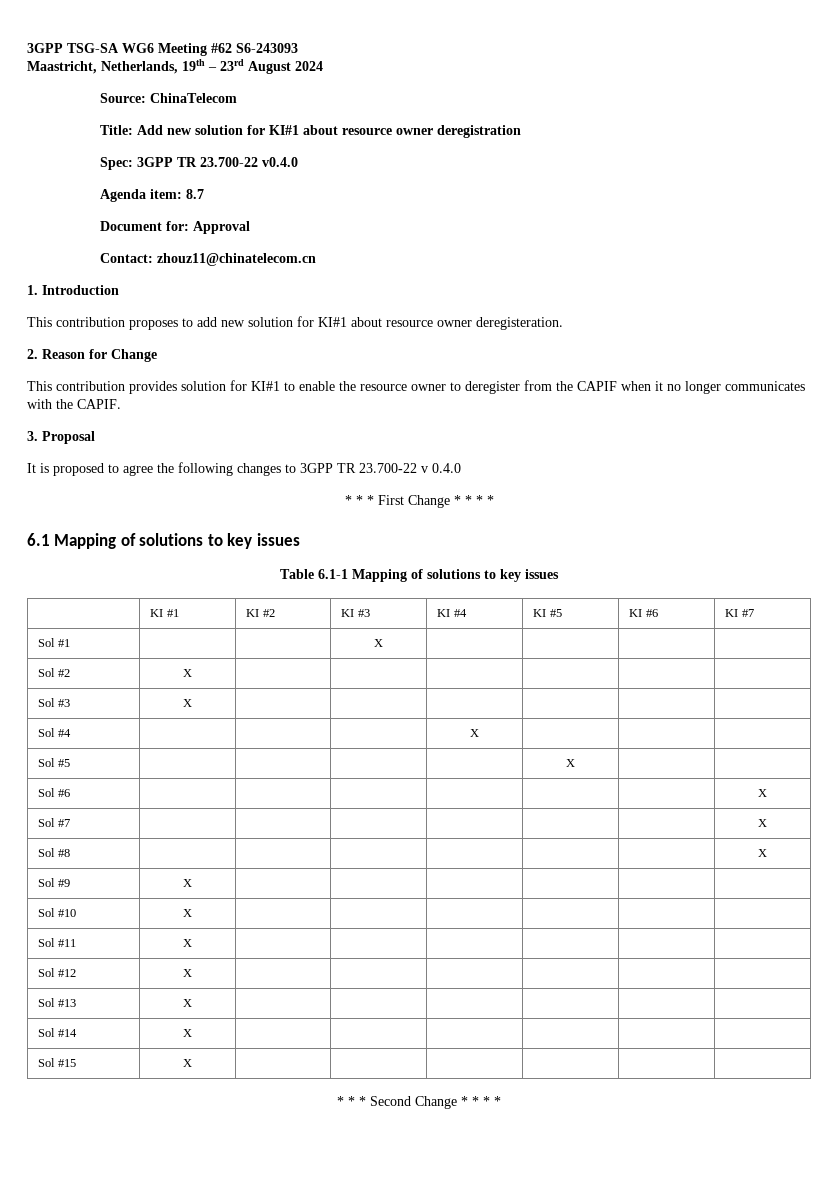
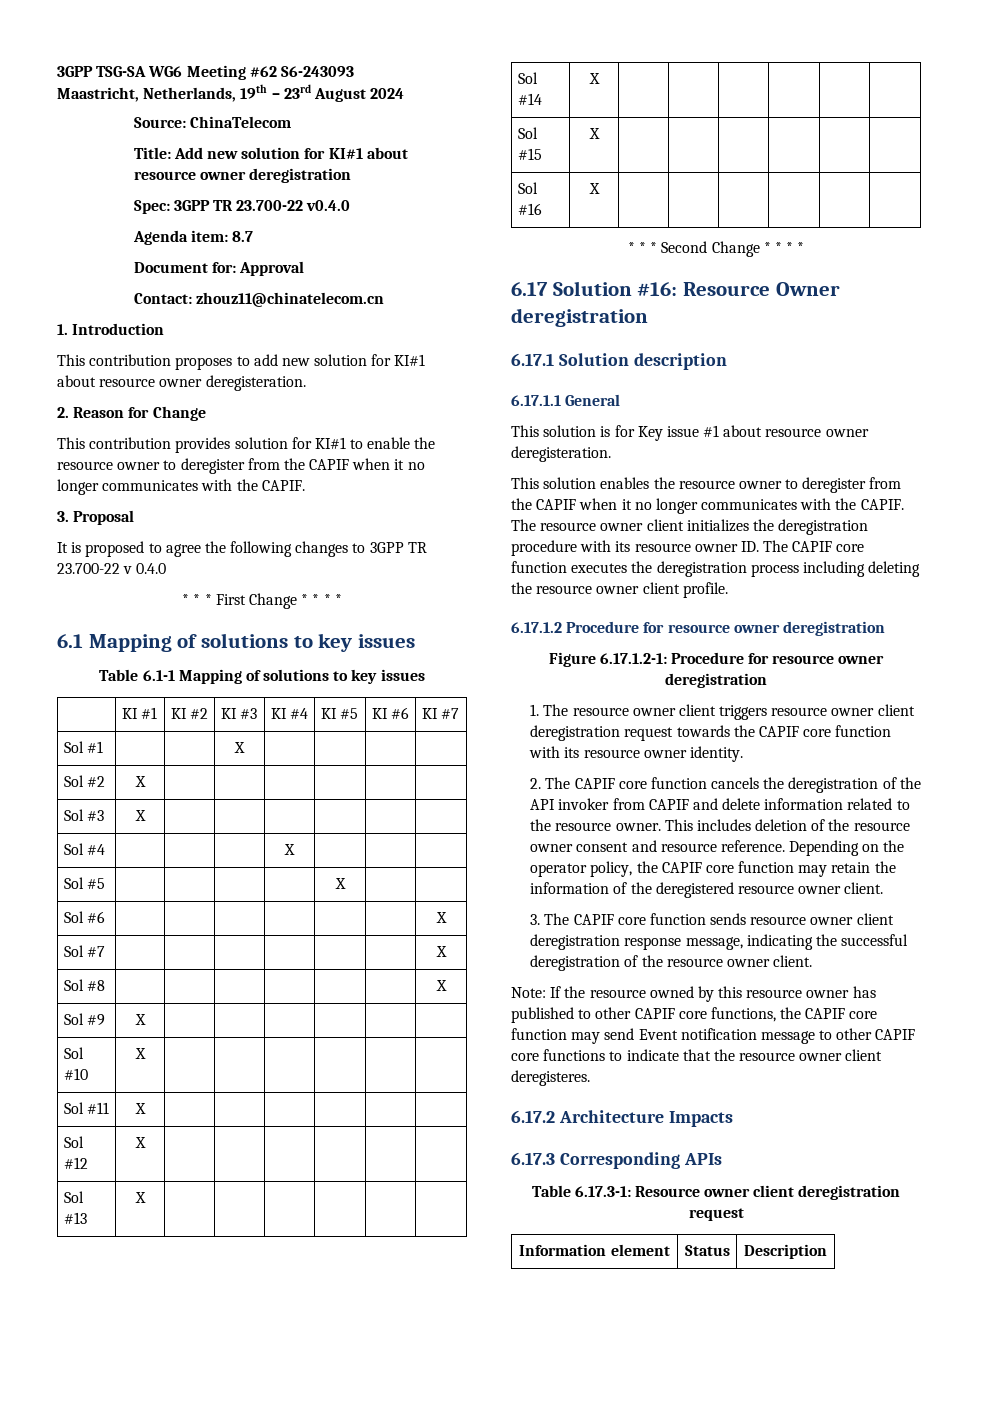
+ Sol #16 | X | | | | | |
+ 6.17 Solution #16: Resource Owner deregistration
+ 6.17.1 Solution description
+ 6.17.1.1 General
+ This solution is for Key issue #1 about resource owner deregisteration.
+ This solution enables the resource owner to deregister from the CAPIF when it no longer communicates with the CAPIF. The resource owner client initializes the deregistration procedure with its resource owner ID. The CAPIF core function executes the deregistration process including deleting the resource owner client profile.
+ 6.17.1.2 Procedure for resource owner deregistration
+ Figure 6.17.1.2-1: Procedure for resource owner deregistration
+ 1. The resource owner client triggers resource owner client deregistration request towards the CAPIF core function with its resource owner identity.
+ 2. The CAPIF core function cancels the deregistration of the API invoker from CAPIF and delete information related to the resource owner. This includes deletion of the resource owner consent and resource reference. Depending on the operator policy, the CAPIF core function may retain the information of the deregistered resource owner client.
+ 3. The CAPIF core function sends resource owner client deregistration response message, indicating the successful deregistration of the resource owner client.
+ Note: If the resource owned by this resource owner has published to other CAPIF core functions, the CAPIF core function may send Event notification message to other CAPIF core functions to indicate that the resource owner client deregisteres.
+ 6.17.2 Architecture Impacts
+ 6.17.3 Corresponding APIs
+ Table 6.17.3-1: Resource owner client deregistration request
+ Information element | Status | Description

